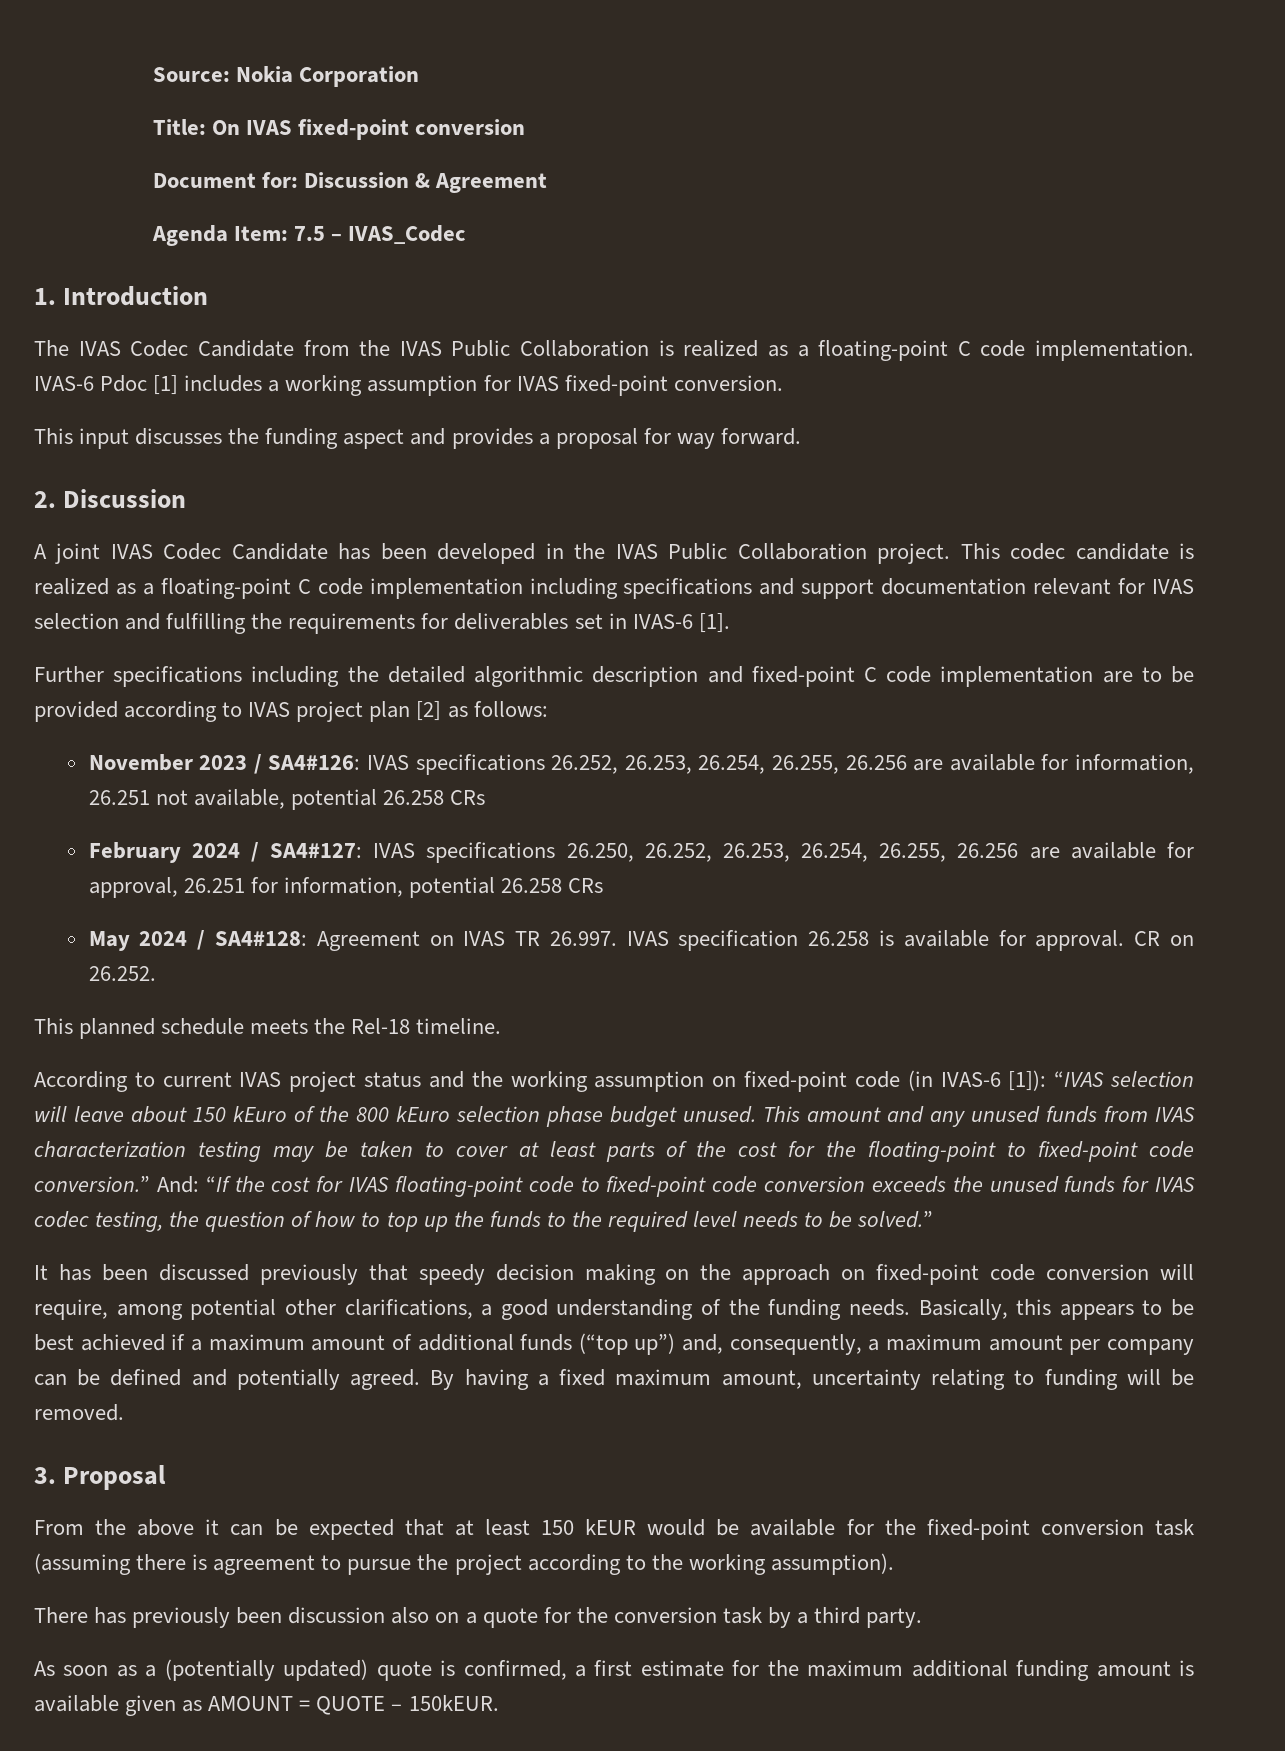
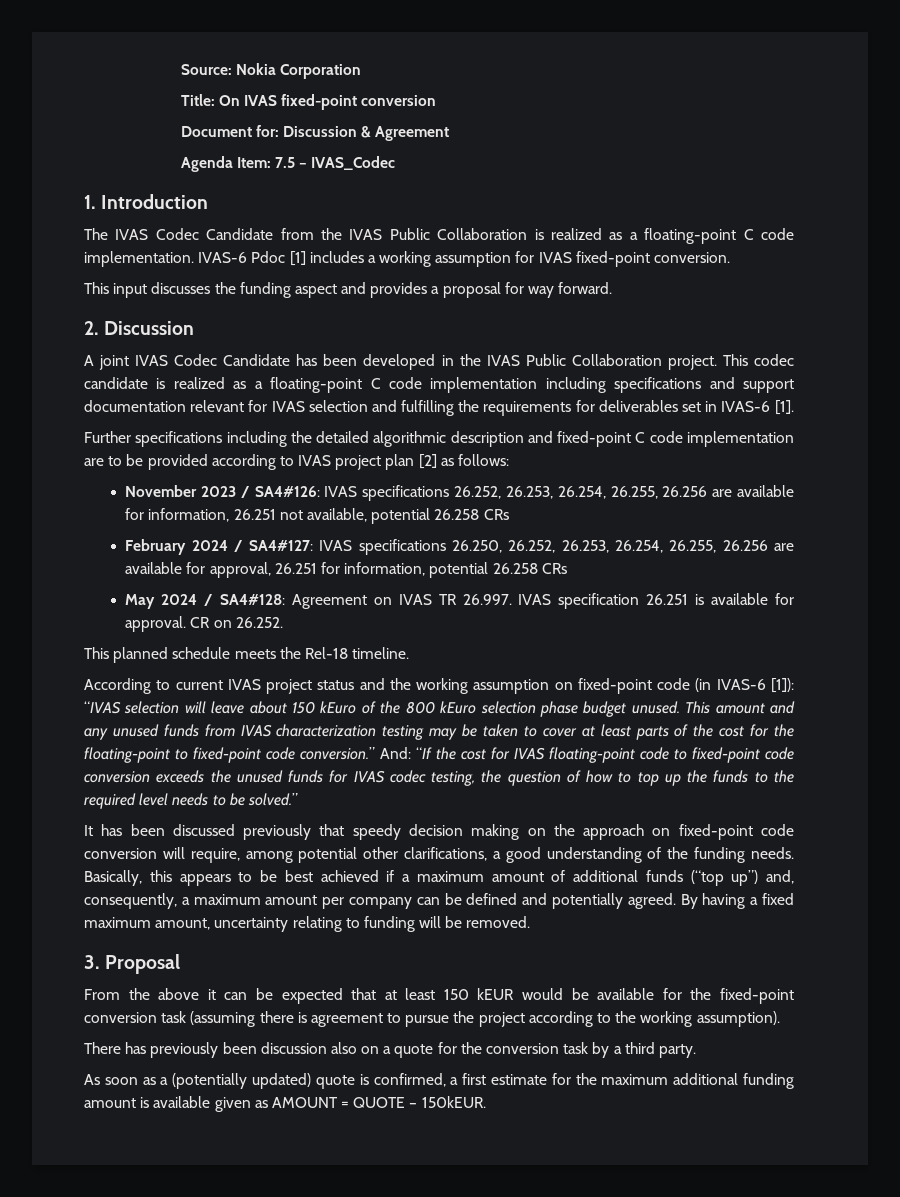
- May 2024 / SA4#128: Agreement on IVAS TR 26.997. IVAS specification 26.258 is available for approval.
+ May 2024 / SA4#128: Agreement on IVAS TR 26.997. IVAS specification 26.251 is available for approval.

